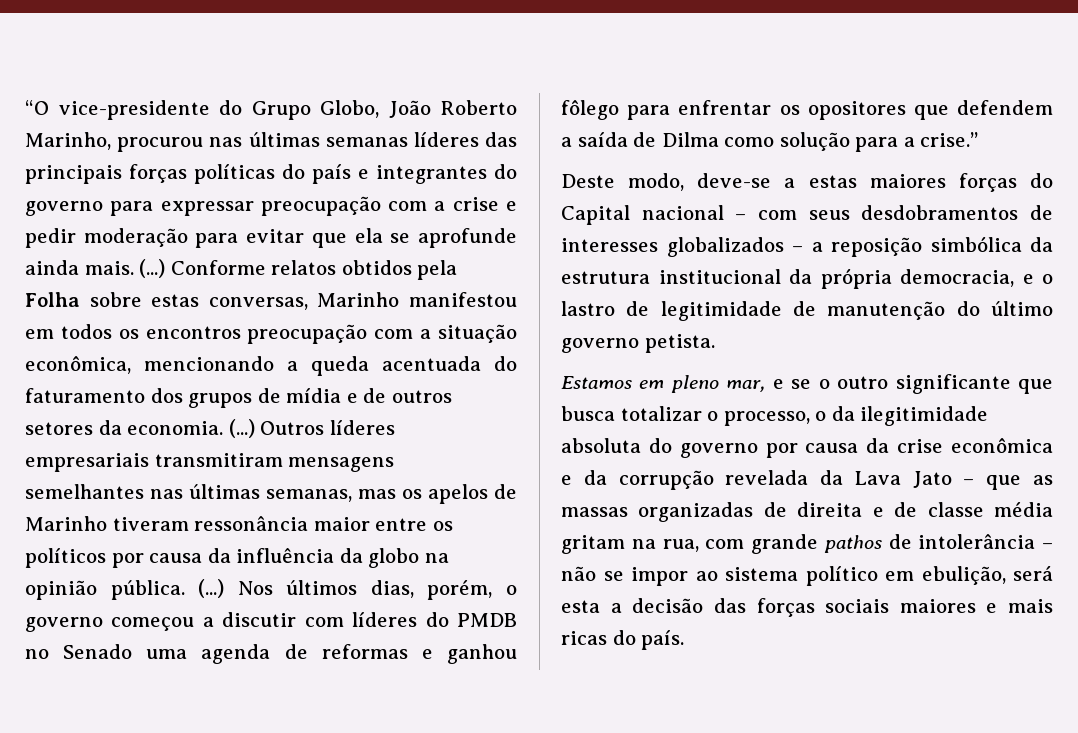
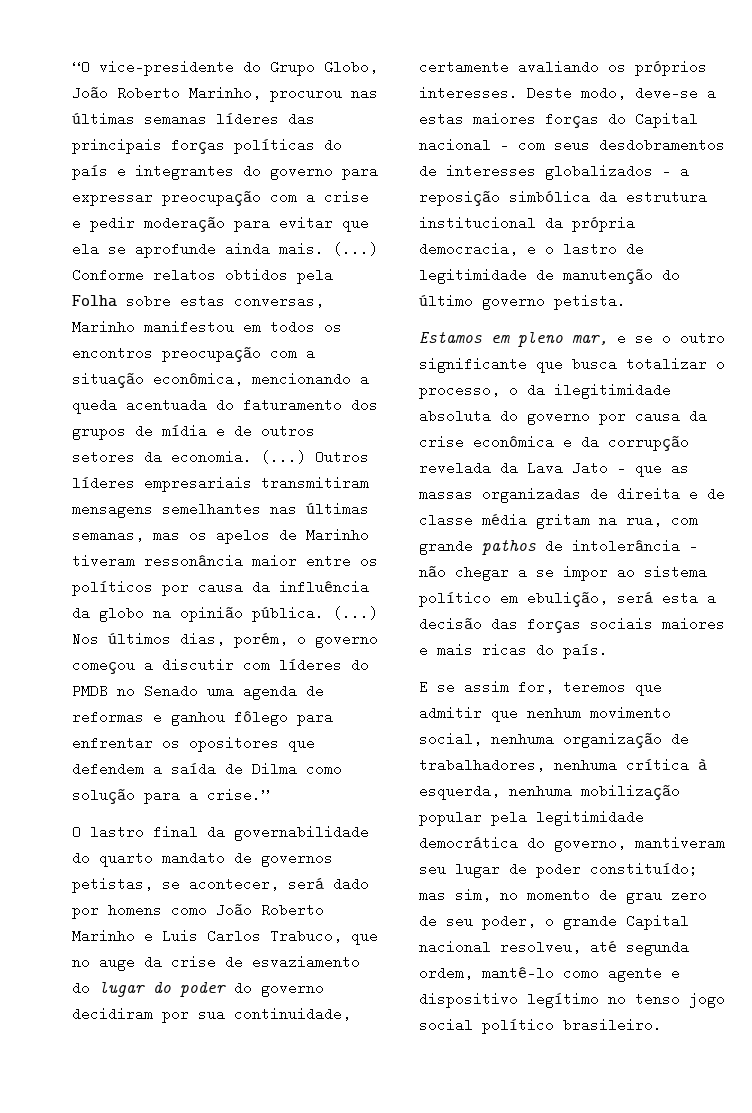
+ O lastro final da governabilidade do quarto mandato de governos petistas, se acontecer, será dado por homens como João Roberto Marinho e Luis Carlos Trabuco, que no auge da crise de esvaziamento do lugar do poder do governo decidiram por sua continuidade, certamente avaliando os próprios interesses.
- Estamos em pleno mar, e se o outro significante que busca totalizar o processo, o da ilegitimidade absoluta do governo por causa da crise econômica e da corrupção revelada da Lava Jato – que as massas organizadas de direita e de classe média gritam na rua, com grande pathos de intolerância – não se impor ao sistema político em ebulição, será esta a decisão das forças sociais maiores e mais ricas do país.
+ Estamos em pleno mar, e se o outro significante que busca totalizar o processo, o da ilegitimidade absoluta do governo por causa da crise econômica e da corrupção revelada da Lava Jato – que as massas organizadas de direita e de classe média gritam na rua, com grande pathos de intolerância – não chegar a se impor ao sistema político em ebulição, será esta a decisão das forças sociais maiores e mais ricas do país.
+ E se assim for, teremos que admitir que nenhum movimento social, nenhuma organização de trabalhadores, nenhuma crítica à esquerda, nenhuma mobilização popular pela legitimidade democrática do governo, mantiveram seu lugar de poder constituído; mas sim, no momento de grau zero de seu poder, o grande Capital nacional resolveu, até segunda ordem, mantê-lo como agente e dispositivo legítimo no tenso jogo social político brasileiro.

